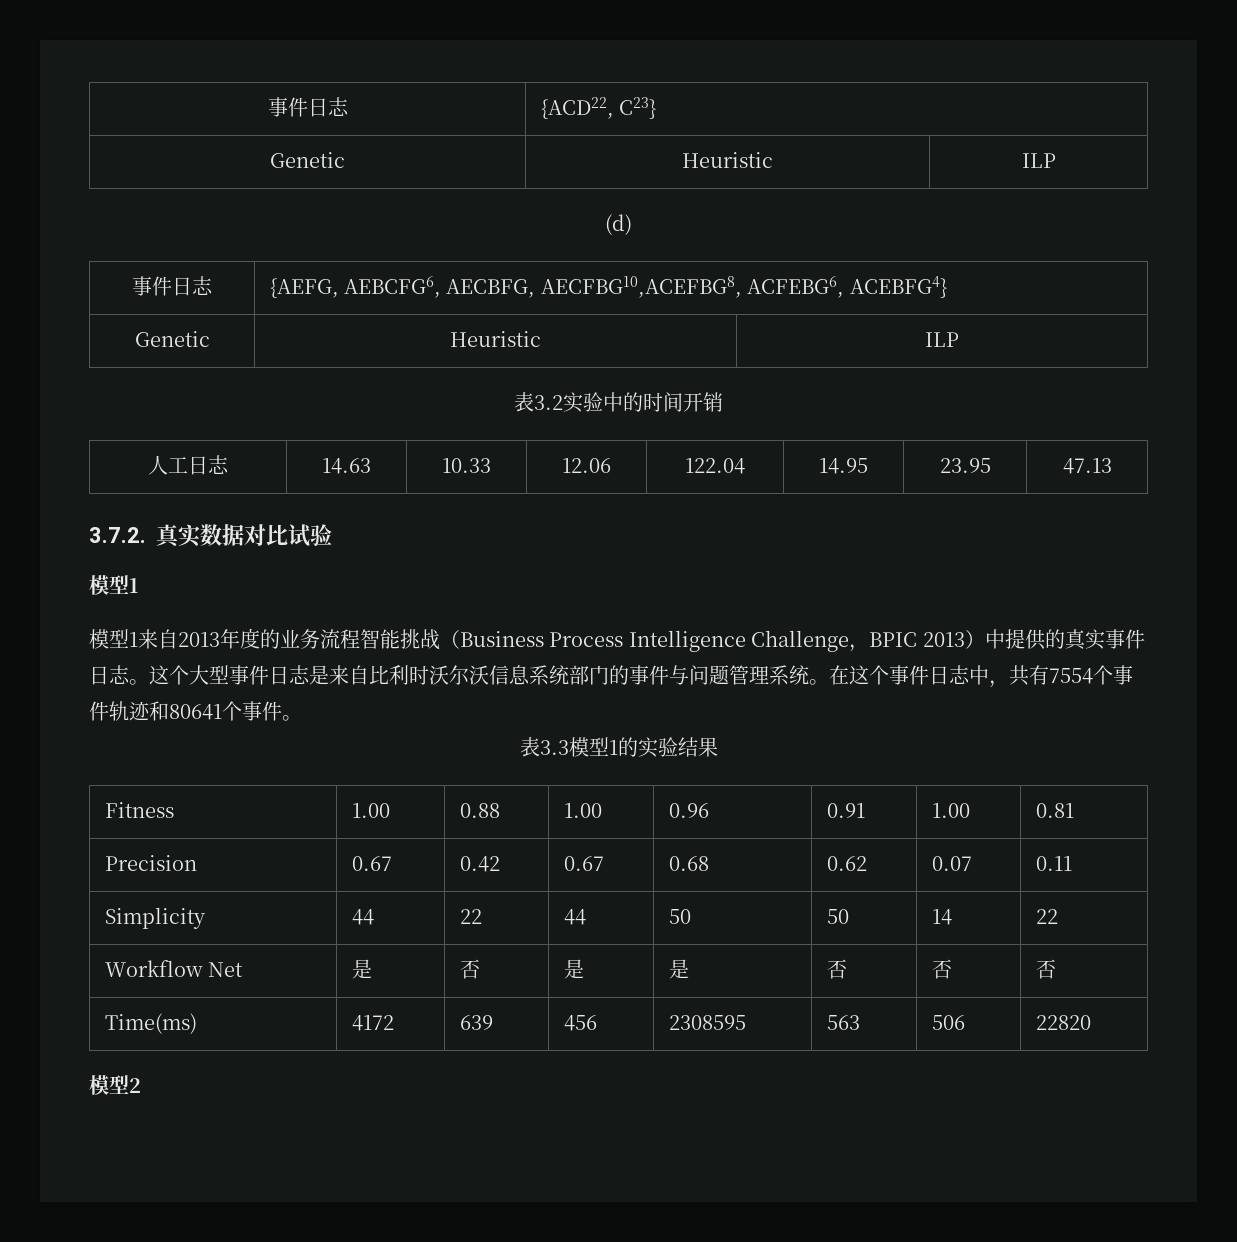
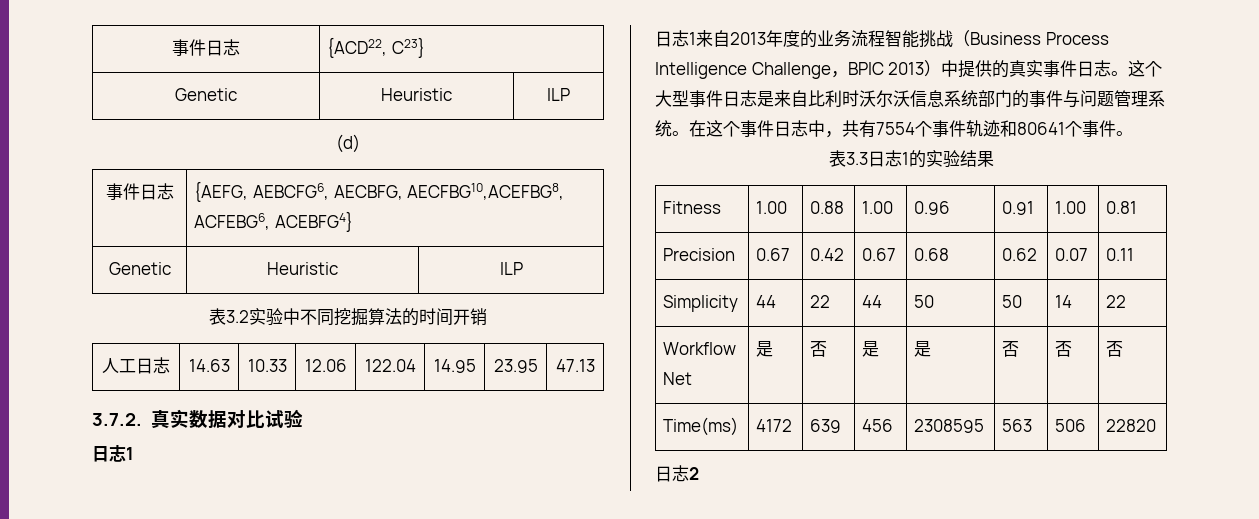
- 表3.2实验中的时间开销
+ 表3.2实验中不同挖掘算法的时间开销
  3.7.2.真实数据对比试验
- 模型1
+ 日志1
- 模型1来自2013年度的业务流程智能挑战（Business Process Intelligence Challenge，BPIC 2013）中提供的真实事件日志。
+ 日志1来自2013年度的业务流程智能挑战（Business Process Intelligence Challenge，BPIC 2013）中提供的真实事件日志。
- 表3.3模型1的实验结果
+ 表3.3日志1的实验结果
- 模型2
+ 日志2

